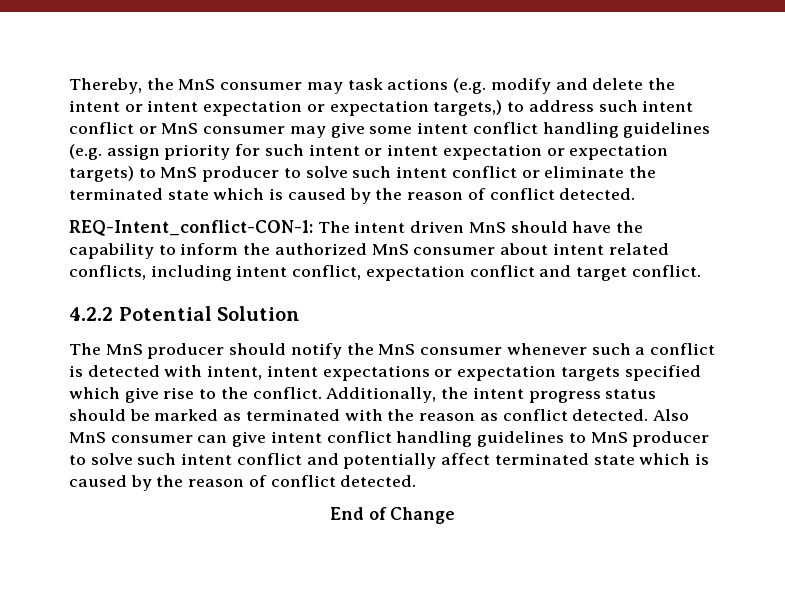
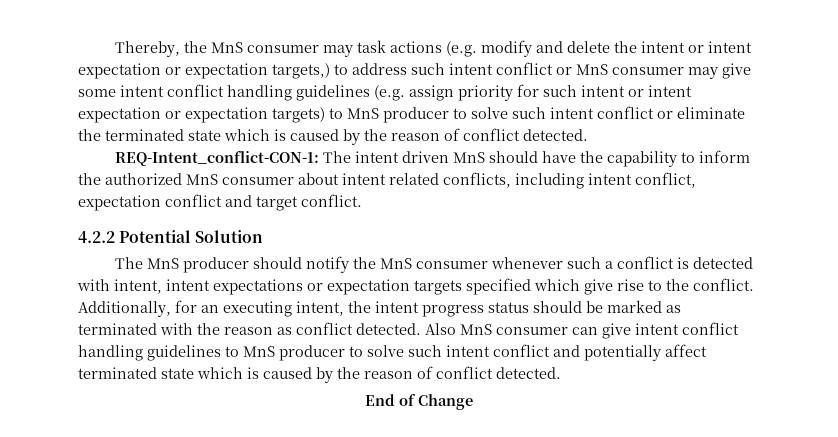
- Additionally, the intent progress status should be marked as terminated with the reason as conflict detected.
+ Additionally, for an executing intent, the intent progress status should be marked as terminated with the reason as conflict detected.

